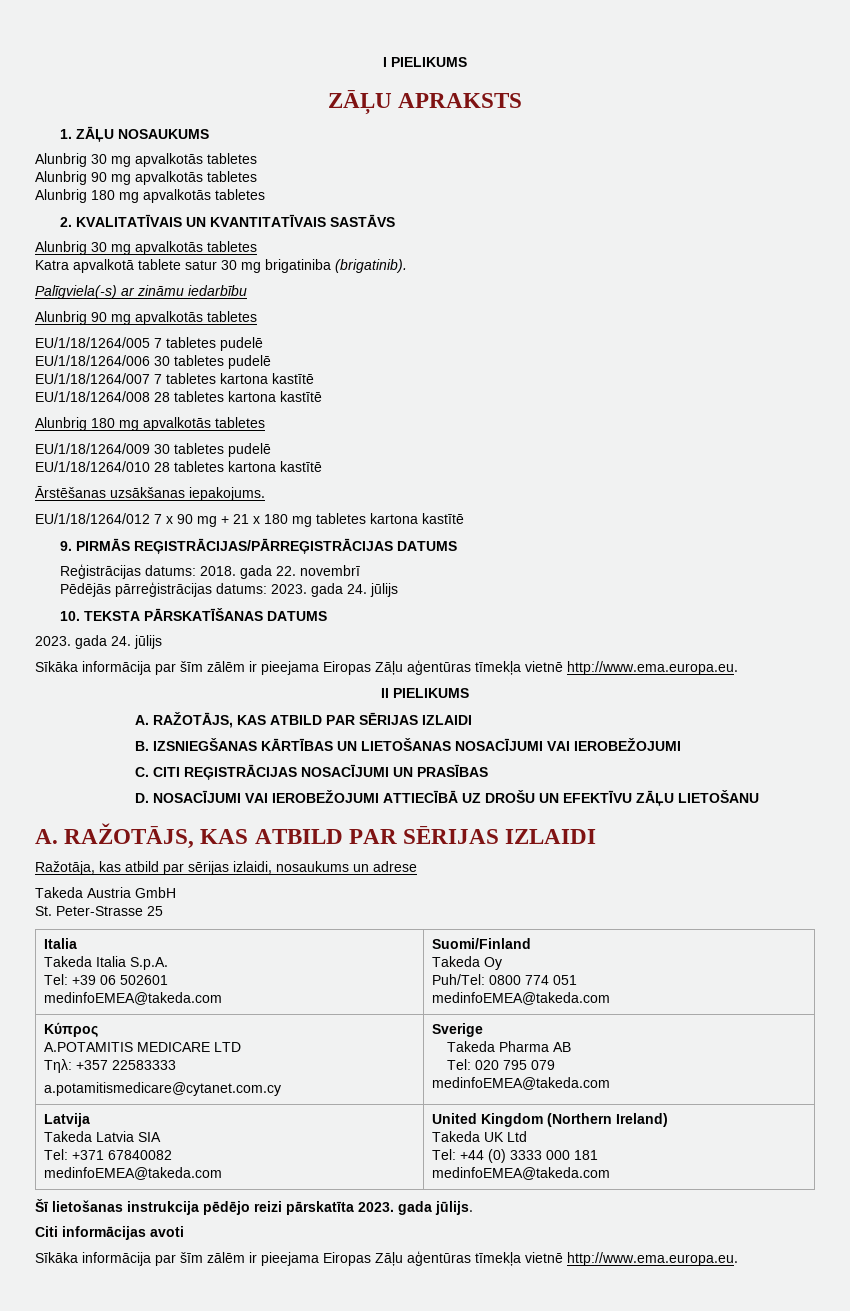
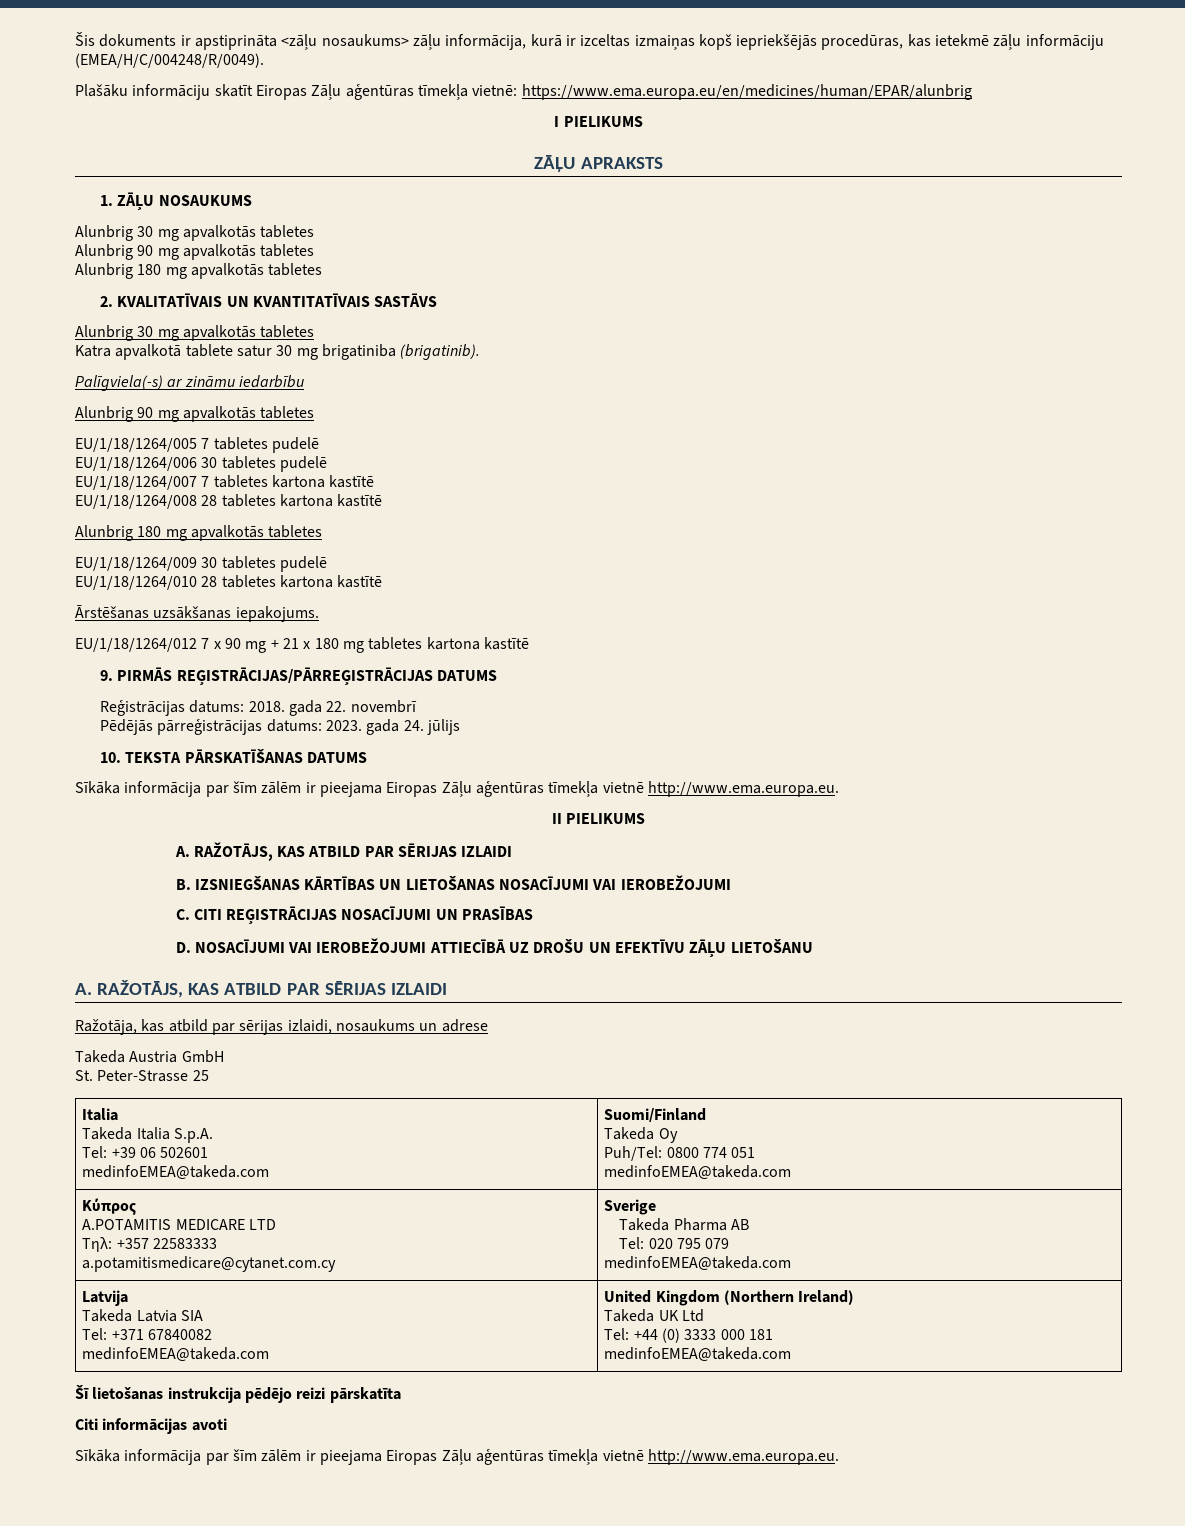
+ Šis dokuments ir apstiprināta <zāļu nosaukums> zāļu informācija, kurā ir izceltas izmaiņas kopš iepriekšējās procedūras, kas ietekmē zāļu informāciju (EMEA/H/C/004248/R/0049).
+ Plašāku informāciju skatīt Eiropas Zāļu aģentūras tīmekļa vietnē: https://www.ema.europa.eu/en/medicines/human/EPAR/alunbrig
  10. TEKSTA PĀRSKATĪŠANAS DATUMS
- 2023. gada 24. jūlijs
- Šī lietošanas instrukcija pēdējo reizi pārskatīta 2023. gada jūlijs.
+ Šī lietošanas instrukcija pēdējo reizi pārskatīta

